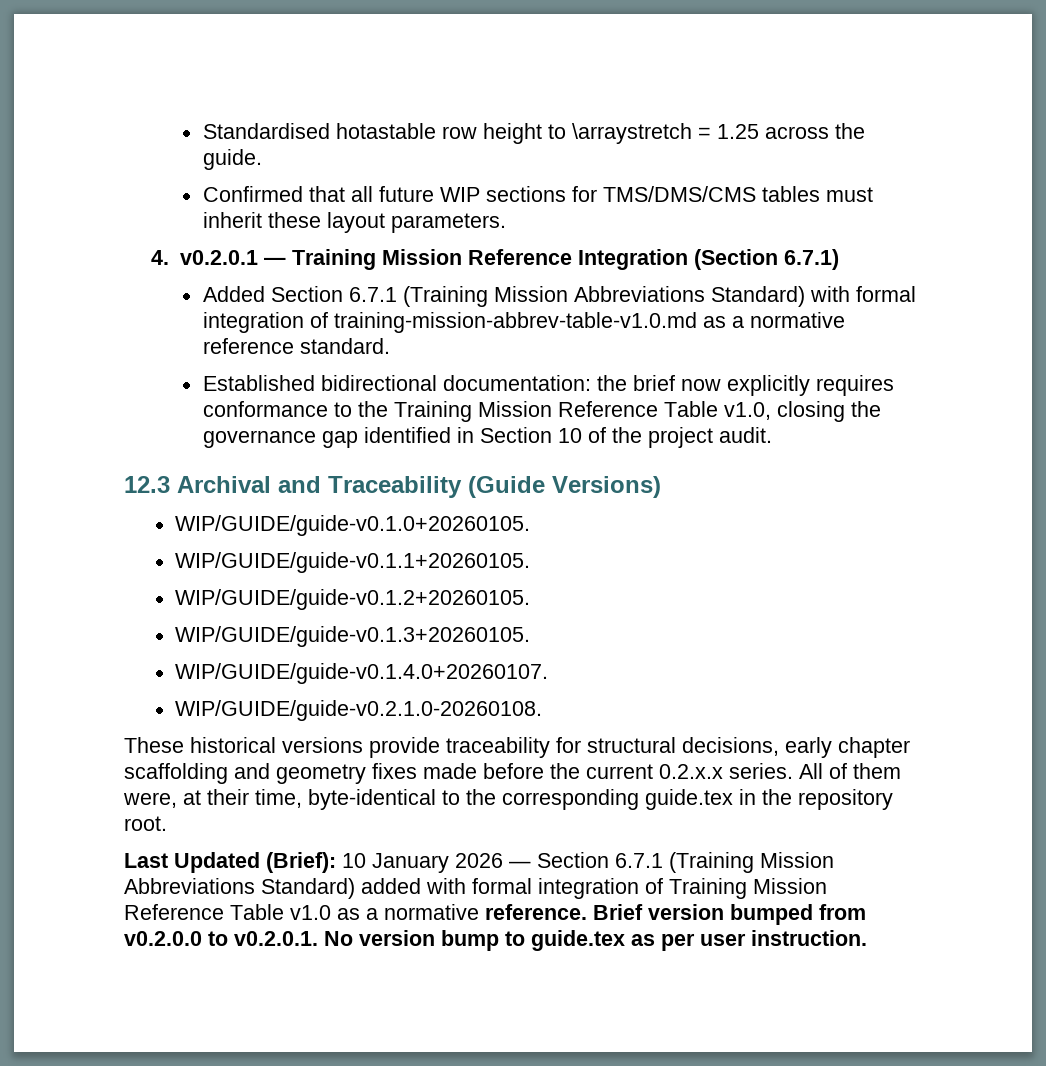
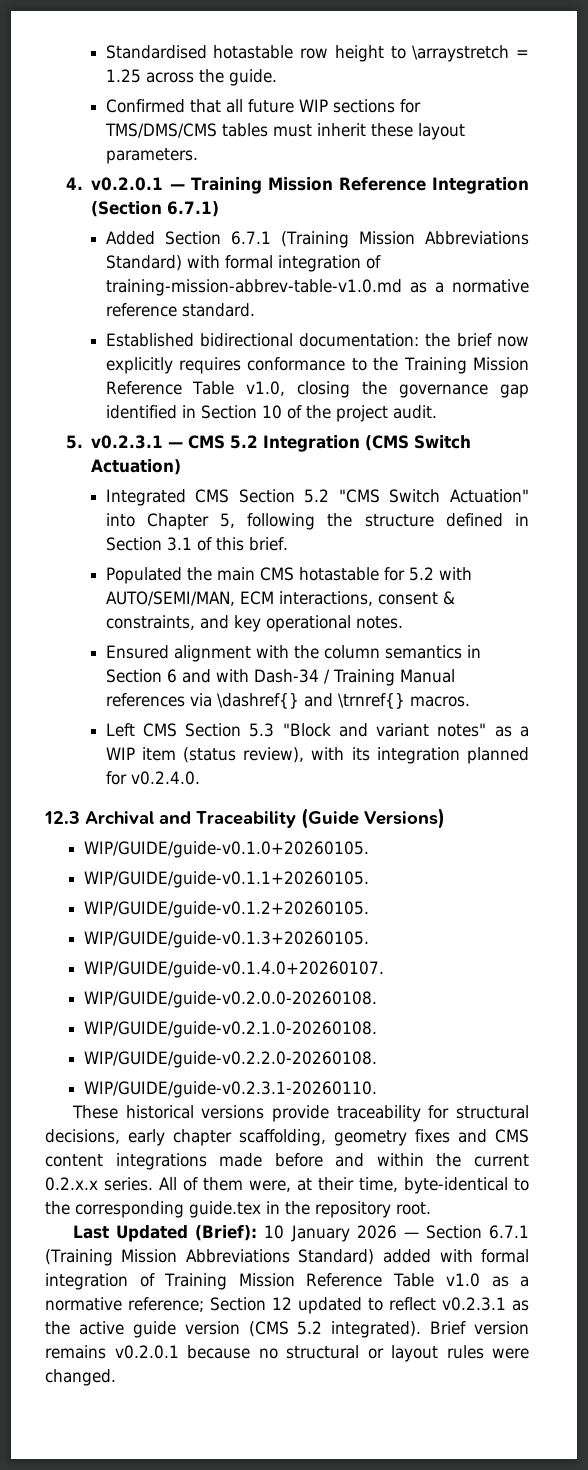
+ 5. v0.2.3.1 — CMS 5.2 Integration (CMS Switch Actuation)
+ Integrated CMS Section 5.2 "CMS Switch Actuation" into Chapter 5, following the structure defined in Section 3.1 of this brief.
+ Populated the main CMS hotastable for 5.2 with AUTO/SEMI/MAN, ECM interactions, consent & constraints, and key operational notes.
+ Ensured alignment with the column semantics in Section 6 and with Dash-34 / Training Manual references via \dashref{} and \trnref{} macros.
+ Left CMS Section 5.3 "Block and variant notes" as a WIP item (status review), with its integration planned for v0.2.4.0.
+ WIP/GUIDE/guide-v0.2.0.0-20260108.
+ WIP/GUIDE/guide-v0.2.2.0-20260108.
+ WIP/GUIDE/guide-v0.2.3.1-20260110.
- These historical versions provide traceability for structural decisions, early chapter scaffolding and geometry fixes made before the current 0.2.x.x series.
+ These historical versions provide traceability for structural decisions, early chapter scaffolding, geometry fixes and CMS content integrations made before and within the current 0.2.x.x series.
- Last Updated (Brief): 10 January 2026 — Section 6.7.1 (Training Mission Abbreviations Standard) added with formal integration of Training Mission Reference Table v1.0 as a normative reference. Brief version bumped from v0.2.0.0 to v0.2.0.1. No version bump to guide.tex as per user instruction.
+ Last Updated (Brief): 10 January 2026 — Section 6.7.1 (Training Mission Abbreviations Standard) added with formal integration of Training Mission Reference Table v1.0 as a normative reference; Section 12 updated to reflect v0.2.3.1 as the active guide version (CMS 5.2 integrated). Brief version remains v0.2.0.1 because no structural or layout rules were changed.

